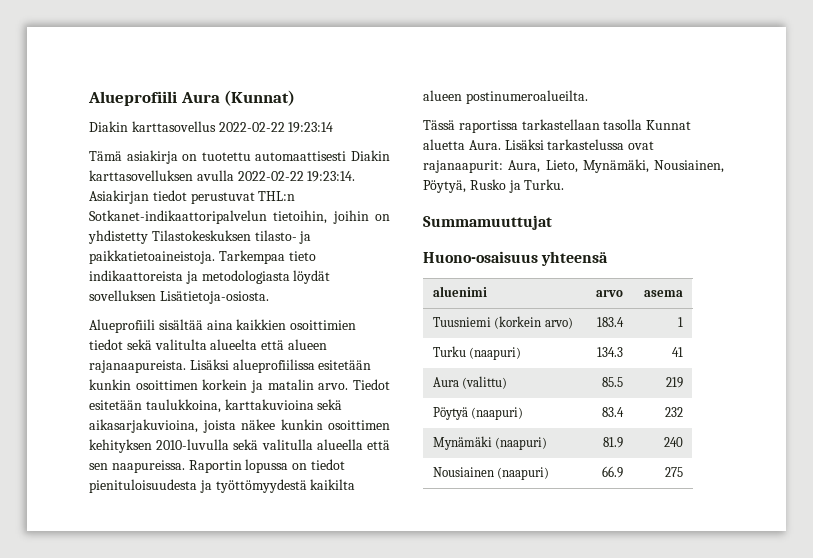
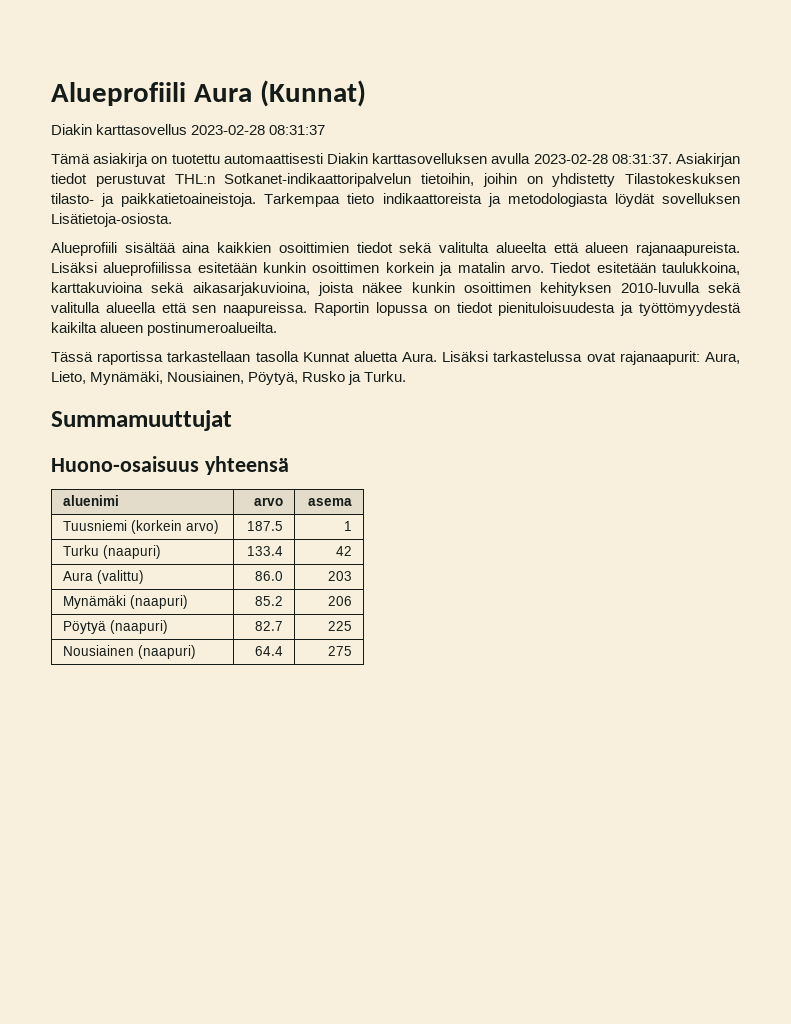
- Diakin karttasovellus 2022-02-22 19:23:14
+ Diakin karttasovellus 2023-02-28 08:31:37
- Tämä asiakirja on tuotettu automaattisesti Diakin karttasovelluksen avulla 2022-02-22 19:23:14.
+ Tämä asiakirja on tuotettu automaattisesti Diakin karttasovelluksen avulla 2023-02-28 08:31:37.
- Tuusniemi (korkein arvo) | 183.4 | 1
+ Tuusniemi (korkein arvo) | 187.5 | 1
- Turku (naapuri) | 134.3 | 41
+ Turku (naapuri) | 133.4 | 42
- Aura (valittu) | 85.5 | 219
- Pöytyä (naapuri) | 83.4 | 232
- Mynämäki (naapuri) | 81.9 | 240
+ Aura (valittu) | 86.0 | 203
+ Mynämäki (naapuri) | 85.2 | 206
+ Pöytyä (naapuri) | 82.7 | 225
- Nousiainen (naapuri) | 66.9 | 275
+ Nousiainen (naapuri) | 64.4 | 275

